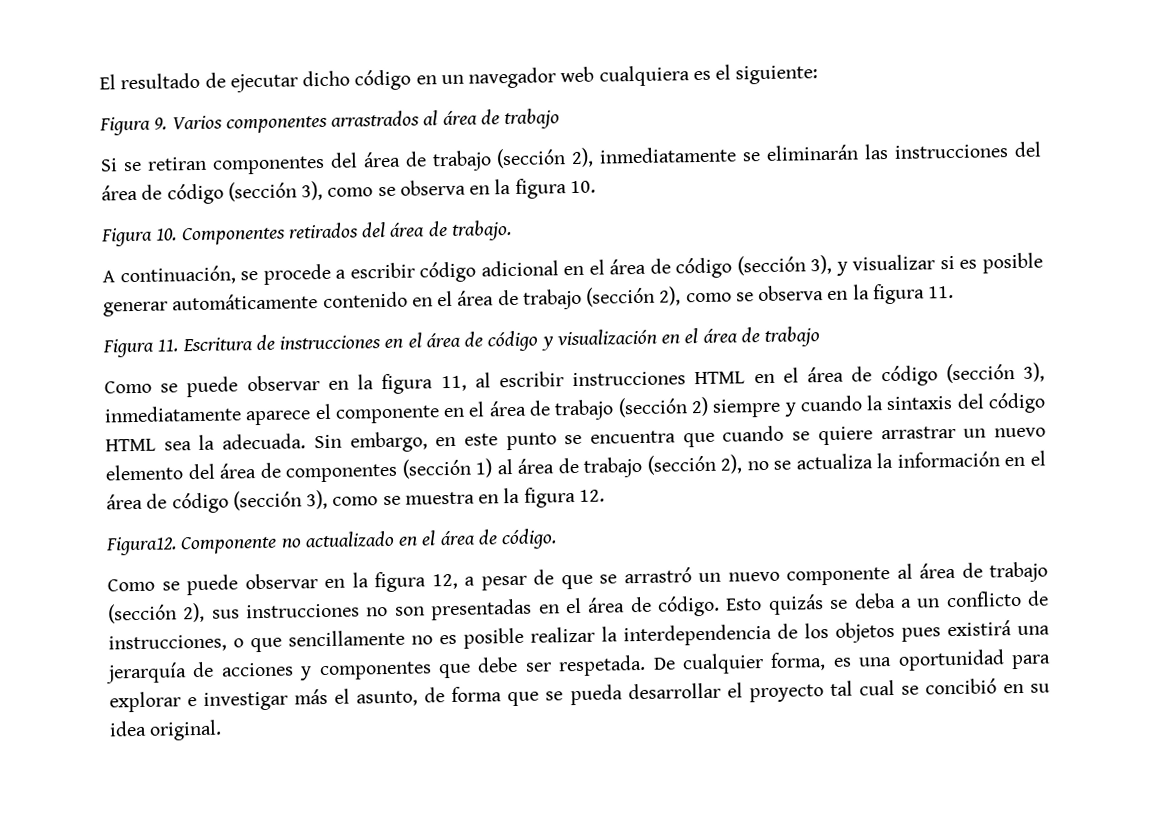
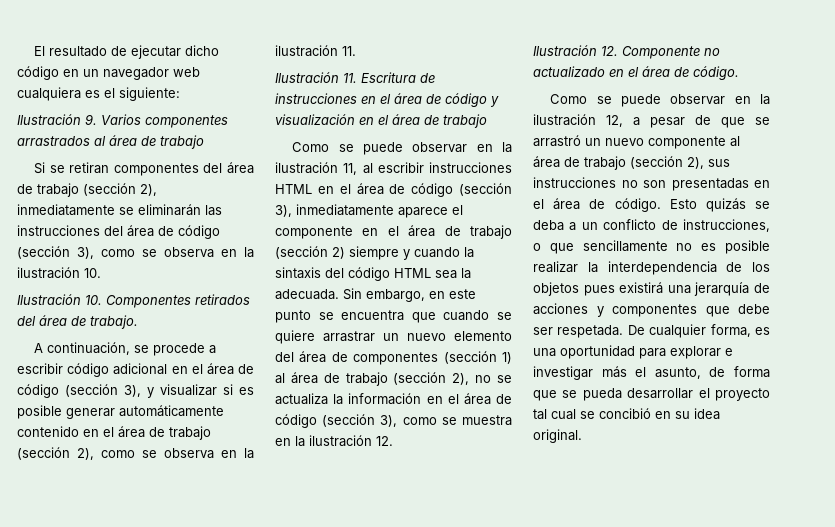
- Figura 9. Varios componentes arrastrados al área de trabajo
+ Ilustración 9. Varios componentes arrastrados al área de trabajo
- Si se retiran componentes del área de trabajo (sección 2), inmediatamente se eliminarán las instrucciones del área de código (sección 3), como se observa en la figura 10.
+ Si se retiran componentes del área de trabajo (sección 2), inmediatamente se eliminarán las instrucciones del área de código (sección 3), como se observa en la ilustración 10.
- Figura 10. Componentes retirados del área de trabajo.
+ Ilustración 10. Componentes retirados del área de trabajo.
- A continuación, se procede a escribir código adicional en el área de código (sección 3), y visualizar si es posible generar automáticamente contenido en el área de trabajo (sección 2), como se observa en la figura 11.
+ A continuación, se procede a escribir código adicional en el área de código (sección 3), y visualizar si es posible generar automáticamente contenido en el área de trabajo (sección 2), como se observa en la ilustración 11.
- Figura 11. Escritura de instrucciones en el área de código y visualización en el área de trabajo
+ Ilustración 11. Escritura de instrucciones en el área de código y visualización en el área de trabajo
- Como se puede observar en la figura 11, al escribir instrucciones HTML en el área de código (sección 3), inmediatamente aparece el componente en el área de trabajo (sección 2) siempre y cuando la sintaxis del código HTML sea la adecuada.
+ Como se puede observar en la ilustración 11, al escribir instrucciones HTML en el área de código (sección 3), inmediatamente aparece el componente en el área de trabajo (sección 2) siempre y cuando la sintaxis del código HTML sea la adecuada.
- Sin embargo, en este punto se encuentra que cuando se quiere arrastrar un nuevo elemento del área de componentes (sección 1) al área de trabajo (sección 2), no se actualiza la información en el área de código (sección 3), como se muestra en la figura 12.
+ Sin embargo, en este punto se encuentra que cuando se quiere arrastrar un nuevo elemento del área de componentes (sección 1) al área de trabajo (sección 2), no se actualiza la información en el área de código (sección 3), como se muestra en la ilustración 12.
- Figura12. Componente no actualizado en el área de código.
+ Ilustración 12. Componente no actualizado en el área de código.
- Como se puede observar en la figura 12, a pesar de que se arrastró un nuevo componente al área de trabajo (sección 2), sus instrucciones no son presentadas en el área de código.
+ Como se puede observar en la ilustración 12, a pesar de que se arrastró un nuevo componente al área de trabajo (sección 2), sus instrucciones no son presentadas en el área de código.

